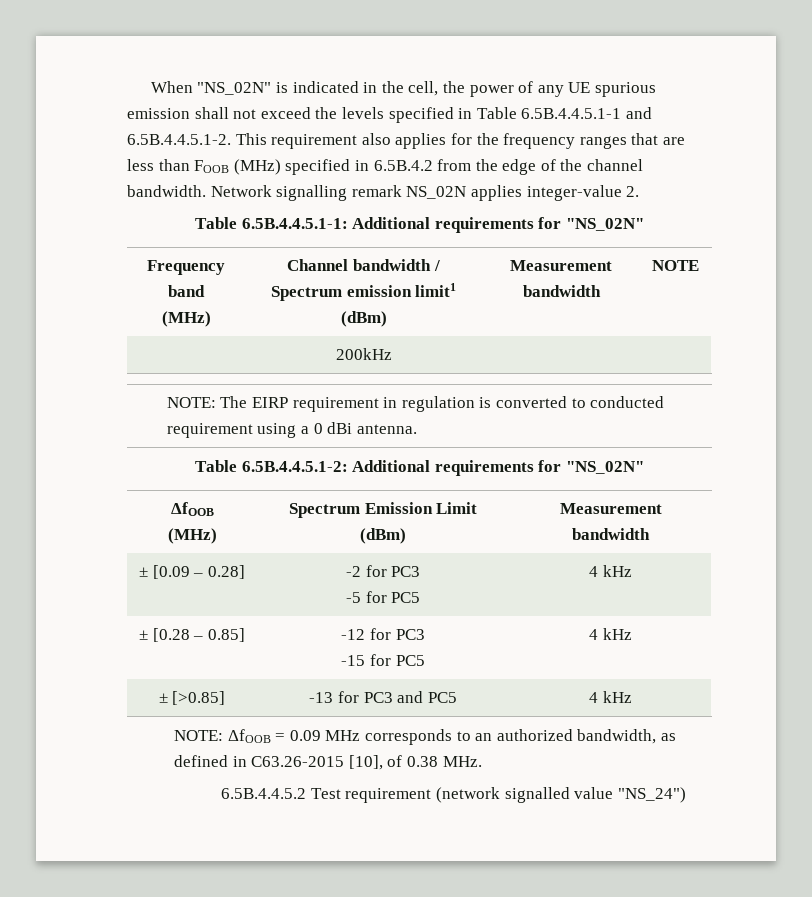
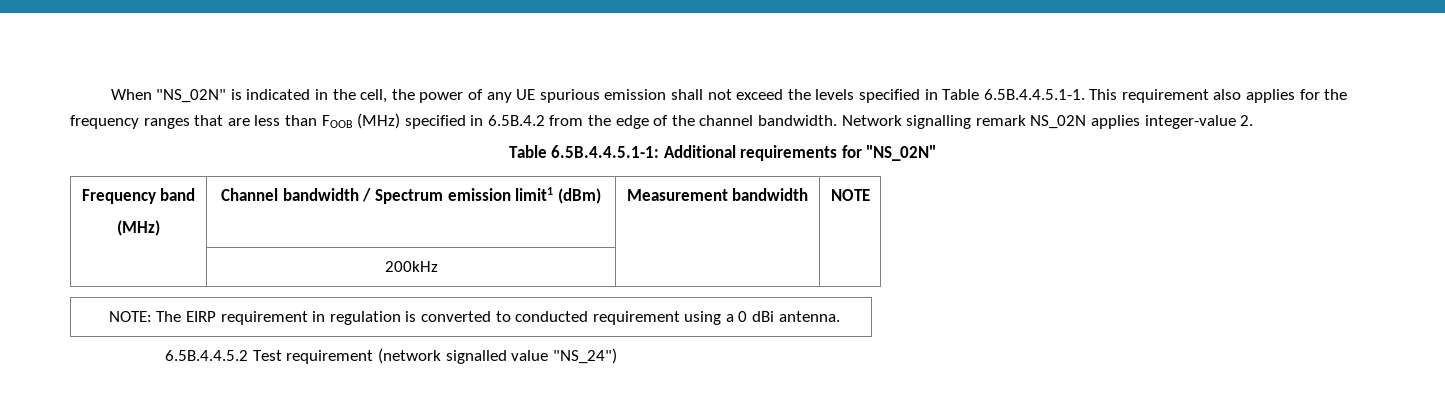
- When "NS_02N" is indicated in the cell, the power of any UE spurious emission shall not exceed the levels specified in Table 6.5B.4.4.5.1-1 and 6.5B.4.4.5.1-2. This requirement also applies for the frequency ranges that are less than FOOB (MHz) specified in 6.5B.4.2 from the edge of the channel bandwidth.
+ When "NS_02N" is indicated in the cell, the power of any UE spurious emission shall not exceed the levels specified in Table 6.5B.4.4.5.1-1. This requirement also applies for the frequency ranges that are less than FOOB (MHz) specified in 6.5B.4.2 from the edge of the channel bandwidth.
- Table 6.5B.4.4.5.1-2: Additional requirements for "NS_02N"
- ΔfOOB
- (MHz) | Spectrum Emission Limit (dBm) | Measurement bandwidth
- ± [0.09 – 0.28] | -2 for PC3
- -5 for PC5 | 4 kHz
- ± [0.28 – 0.85] | -12 for PC3
- -15 for PC5 | 4 kHz
- ± [>0.85] | -13 for PC3 and PC5 | 4 kHz
- NOTE: ΔfOOB = 0.09 MHz corresponds to an authorized bandwidth, as defined in C63.26-2015 [10], of 0.38 MHz.

